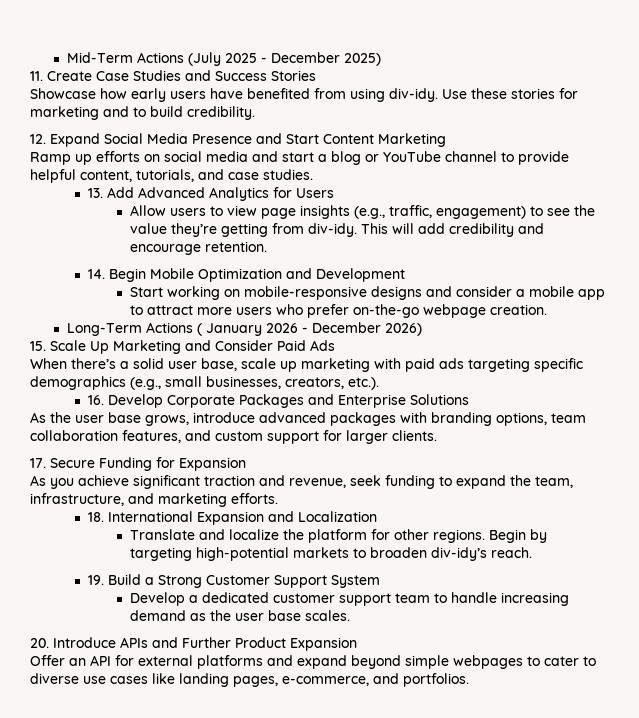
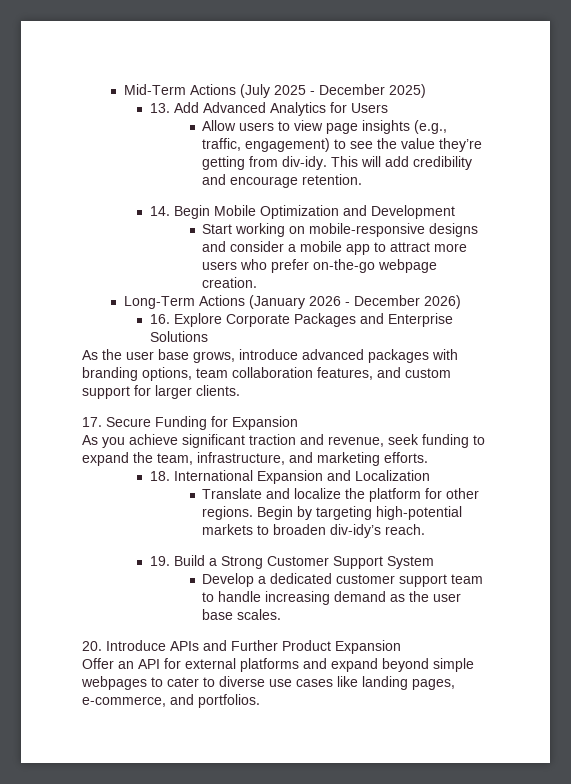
- 11. Create Case Studies and Success Stories
- Showcase how early users have benefited from using div-idy. Use these stories for marketing and to build credibility.
- 12. Expand Social Media Presence and Start Content Marketing
- Ramp up efforts on social media and start a blog or YouTube channel to provide helpful content, tutorials, and case studies.
- Long-Term Actions ( January 2026 - December 2026)
+ Long-Term Actions (January 2026 - December 2026)
- 15. Scale Up Marketing and Consider Paid Ads
- When there’s a solid user base, scale up marketing with paid ads targeting specific demographics (e.g., small businesses, creators, etc.).
- 16. Develop Corporate Packages and Enterprise Solutions
+ 16. Explore Corporate Packages and Enterprise Solutions

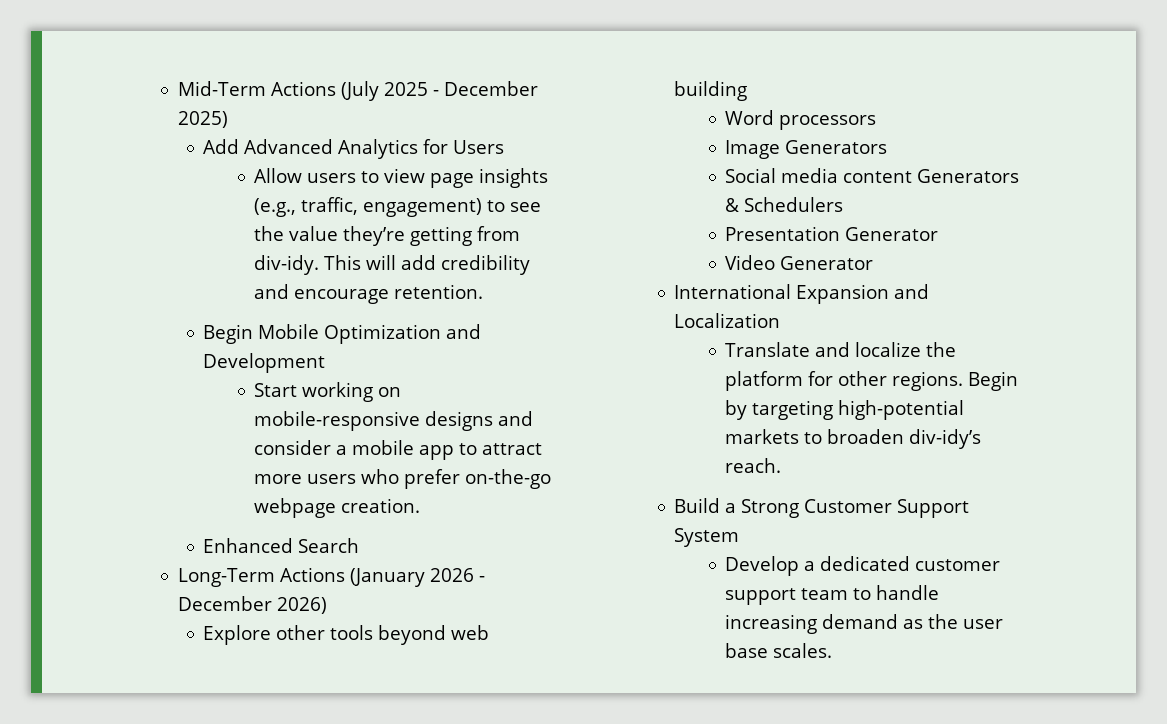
- 13. Add Advanced Analytics for Users
+ Add Advanced Analytics for Users
- 14. Begin Mobile Optimization and Development
+ Begin Mobile Optimization and Development
+ Enhanced Search
- 16. Explore Corporate Packages and Enterprise Solutions
- As the user base grows, introduce advanced packages with branding options, team collaboration features, and custom support for larger clients.
- 17. Secure Funding for Expansion
- As you achieve significant traction and revenue, seek funding to expand the team, infrastructure, and marketing efforts.
- 18. International Expansion and Localization
+ Explore other tools beyond web building
+ Word processors
+ Image Generators
+ Social media content Generators & Schedulers
+ Presentation Generator
+ Video Generator
+ International Expansion and Localization
- 19. Build a Strong Customer Support System
+ Build a Strong Customer Support System
- 20. Introduce APIs and Further Product Expansion
- Offer an API for external platforms and expand beyond simple webpages to cater to diverse use cases like landing pages, e-commerce, and portfolios.

